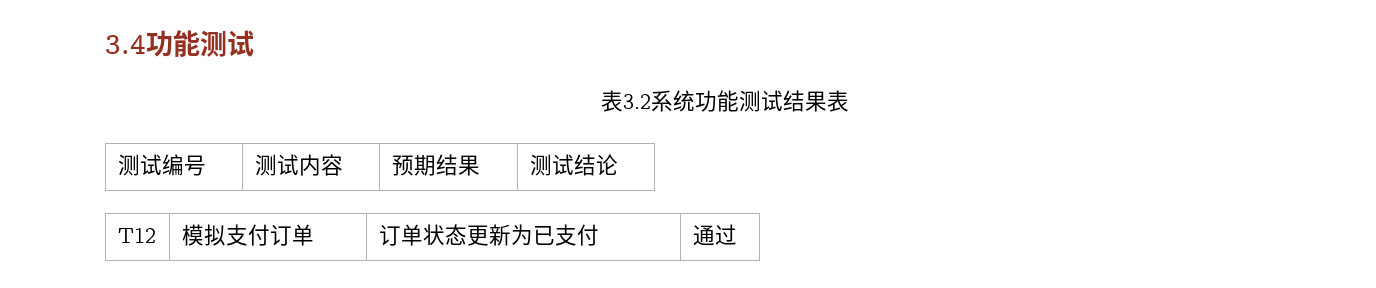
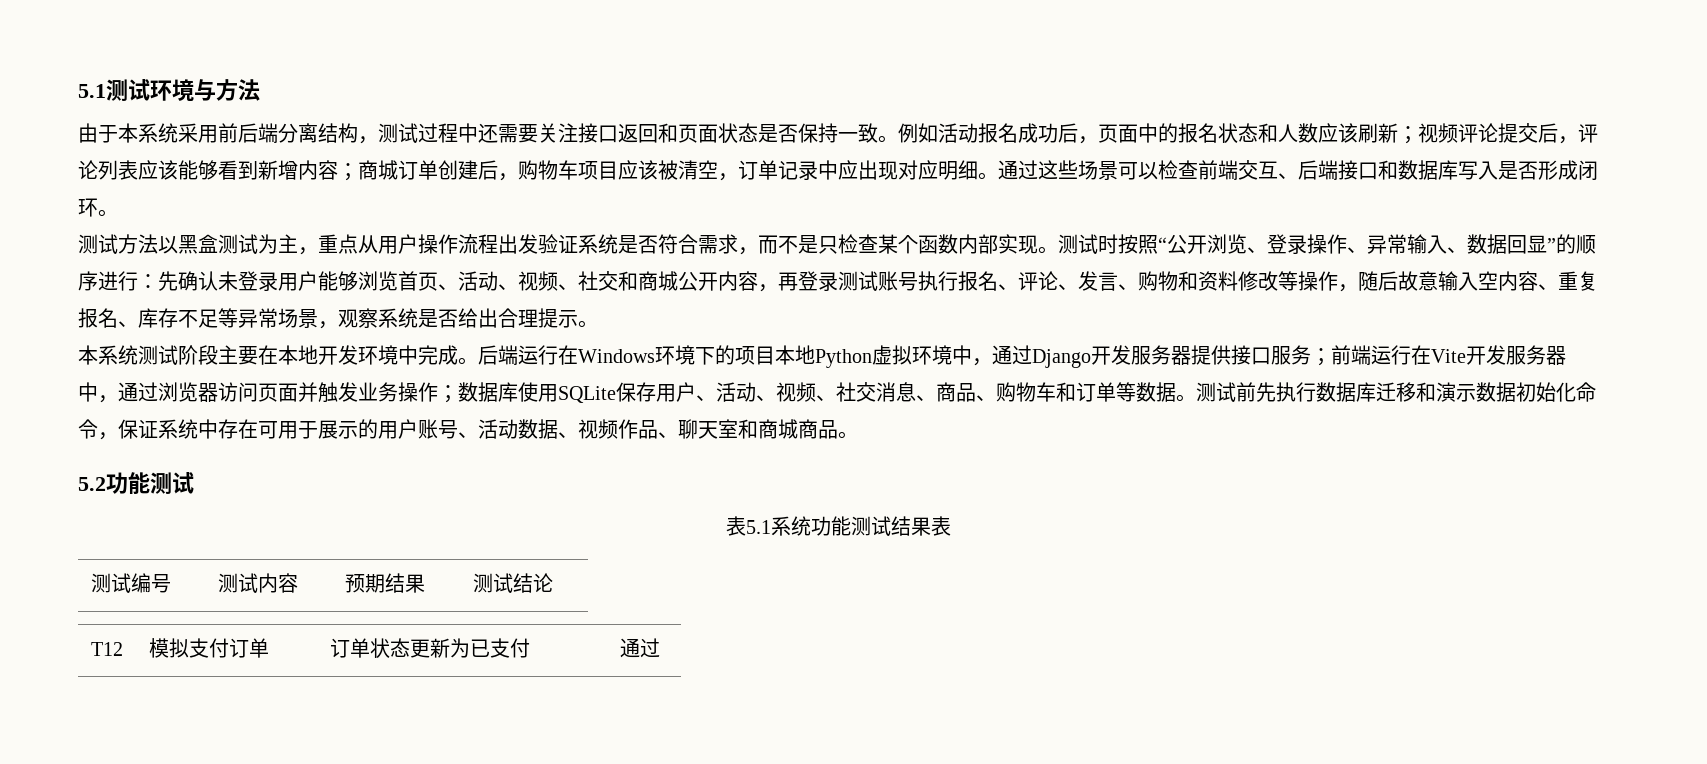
- 3.4功能测试
+ 5.1测试环境与方法
+ 由于本系统采用前后端分离结构，测试过程中还需要关注接口返回和页面状态是否保持一致。例如活动报名成功后，页面中的报名状态和人数应该刷新；视频评论提交后，评论列表应该能够看到新增内容；商城订单创建后，购物车项目应该被清空，订单记录中应出现对应明细。通过这些场景可以检查前端交互、后端接口和数据库写入是否形成闭环。
+ 测试方法以黑盒测试为主，重点从用户操作流程出发验证系统是否符合需求，而不是只检查某个函数内部实现。测试时按照“公开浏览、登录操作、异常输入、数据回显”的顺序进行：先确认未登录用户能够浏览首页、活动、视频、社交和商城公开内容，再登录测试账号执行报名、评论、发言、购物和资料修改等操作，随后故意输入空内容、重复报名、库存不足等异常场景，观察系统是否给出合理提示。
+ 本系统测试阶段主要在本地开发环境中完成。后端运行在Windows环境下的项目本地Python虚拟环境中，通过Django开发服务器提供接口服务；前端运行在Vite开发服务器中，通过浏览器访问页面并触发业务操作；数据库使用SQLite保存用户、活动、视频、社交消息、商品、购物车和订单等数据。测试前先执行数据库迁移和演示数据初始化命令，保证系统中存在可用于展示的用户账号、活动数据、视频作品、聊天室和商城商品。
+ 5.2功能测试
- 表3.2系统功能测试结果表
+ 表5.1系统功能测试结果表

